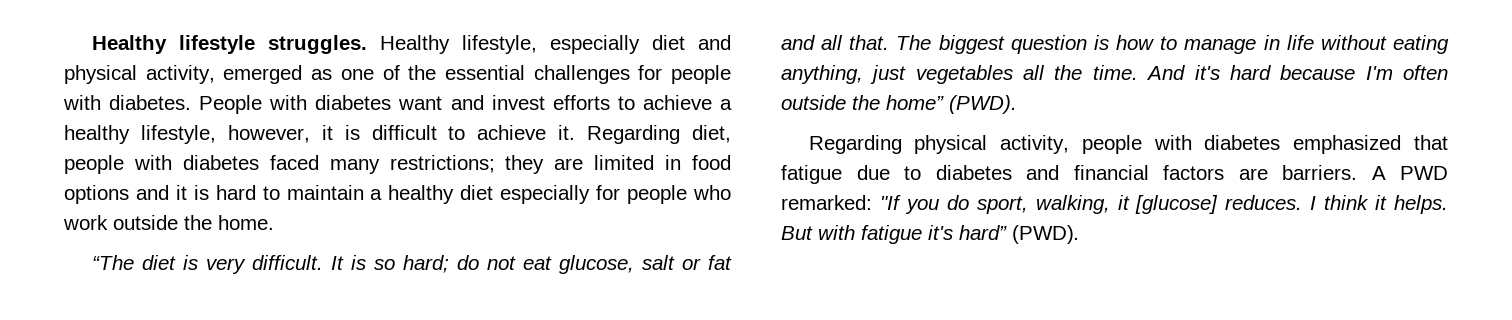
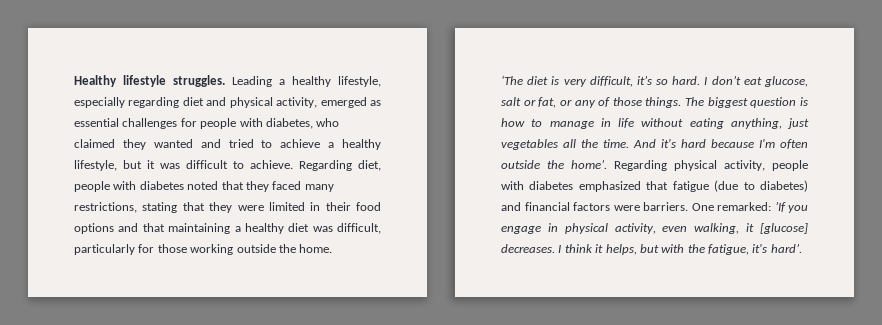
- Healthy lifestyle, especially diet and physical activity, emerged as one of the essential challenges for people with diabetes. People with diabetes want and invest efforts to achieve a healthy lifestyle, however, it is difficult to achieve it.
+ Leading a healthy lifestyle, especially regarding diet and physical activity, emerged as essential challenges for people with diabetes, who claimed they wanted and tried to achieve a healthy lifestyle, but it was difficult to achieve.
- Regarding diet, people with diabetes faced many restrictions; they are limited in food options and it is hard to maintain a healthy diet especially for people who work outside the home.
+ Regarding diet, people with diabetes noted that they faced many restrictions, stating that they were limited in their food options and that maintaining a healthy diet was difficult, particularly for those working outside the home.
- “The diet is very difficult. It is so hard; do not eat glucose, salt or fat and all that.
+ ‘The diet is very difficult, it’s so hard. I don’t eat glucose, salt or fat, or any of those things.
- And it's hard because I'm often outside the home” (PWD).
- Regarding physical activity, people with diabetes emphasized that fatigue due to diabetes and financial factors are barriers. A PWD remarked: "If you do sport, walking, it [glucose] reduces.
+ And it's hard because I'm often outside the home’. Regarding physical activity, people with diabetes emphasized that fatigue (due to diabetes) and financial factors were barriers. One remarked: ’If you engage in physical activity, even walking, it [glucose] decreases.
- I think it helps. But with fatigue it's hard” (PWD).
+ I think it helps, but with the fatigue, it's hard’.

